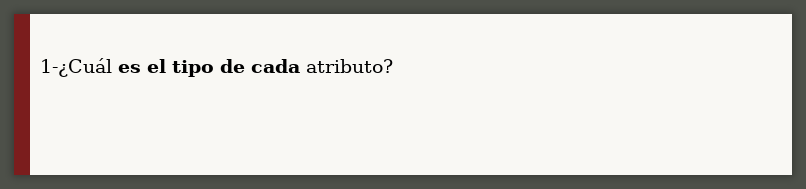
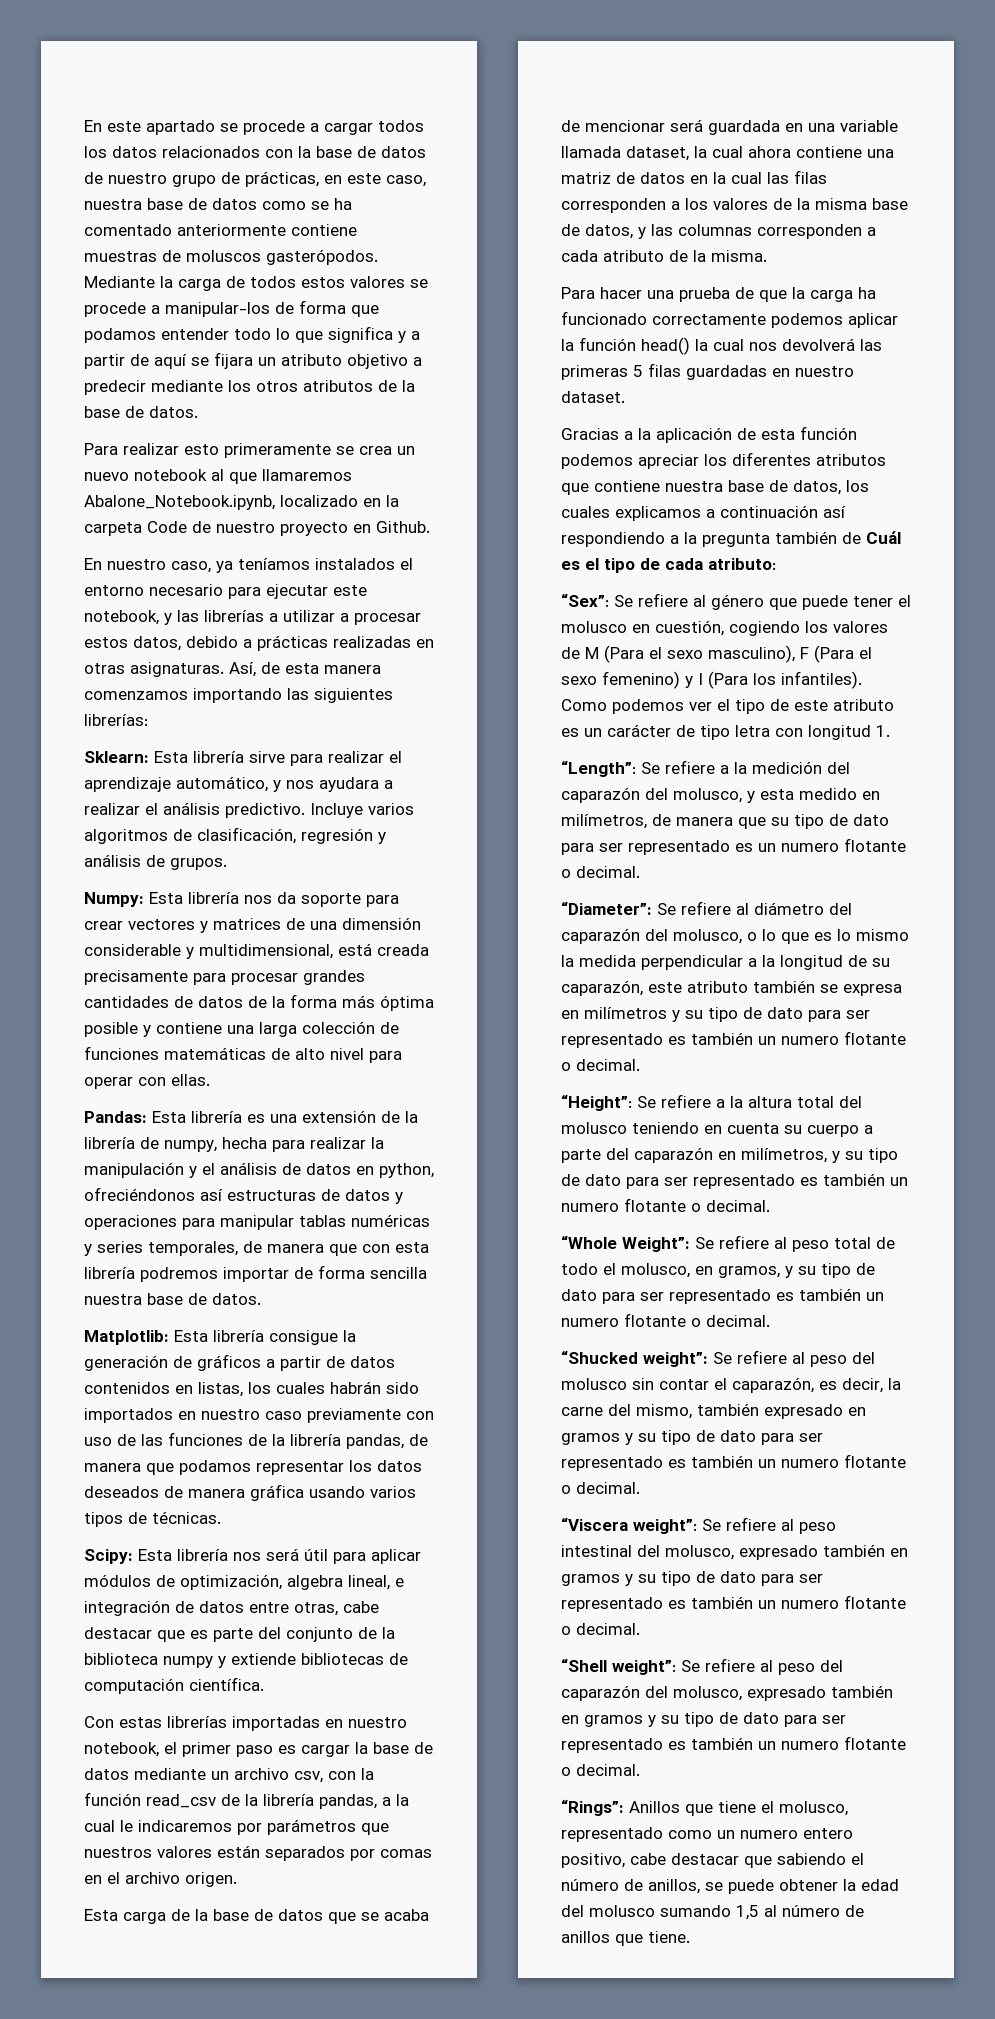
- 1-¿Cuál es el tipo de cada atributo?
+ En este apartado se procede a cargar todos los datos relacionados con la base de datos de nuestro grupo de prácticas, en este caso, nuestra base de datos como se ha comentado anteriormente contiene muestras de moluscos gasterópodos. Mediante la carga de todos estos valores se procede a manipular-los de forma que podamos entender todo lo que significa y a partir de aquí se fijara un atributo objetivo a predecir mediante los otros atributos de la base de datos.
+ Para realizar esto primeramente se crea un nuevo notebook al que llamaremos Abalone_Notebook.ipynb, localizado en la carpeta Code de nuestro proyecto en Github.
+ En nuestro caso, ya teníamos instalados el entorno necesario para ejecutar este notebook, y las librerías a utilizar a procesar estos datos, debido a prácticas realizadas en otras asignaturas. Así, de esta manera comenzamos importando las siguientes librerías:
+ Sklearn: Esta librería sirve para realizar el aprendizaje automático, y nos ayudara a realizar el análisis predictivo. Incluye varios algoritmos de clasificación, regresión y análisis de grupos.
+ Numpy: Esta librería nos da soporte para crear vectores y matrices de una dimensión considerable y multidimensional, está creada precisamente para procesar grandes cantidades de datos de la forma más óptima posible y contiene una larga colección de funciones matemáticas de alto nivel para operar con ellas.
+ Pandas: Esta librería es una extensión de la librería de numpy, hecha para realizar la manipulación y el análisis de datos en python, ofreciéndonos así estructuras de datos y operaciones para manipular tablas numéricas y series temporales, de manera que con esta librería podremos importar de forma sencilla nuestra base de datos.
+ Matplotlib: Esta librería consigue la generación de gráficos a partir de datos contenidos en listas, los cuales habrán sido importados en nuestro caso previamente con uso de las funciones de la librería pandas, de manera que podamos representar los datos deseados de manera gráfica usando varios tipos de técnicas.
+ Scipy: Esta librería nos será útil para aplicar módulos de optimización, algebra lineal, e integración de datos entre otras, cabe destacar que es parte del conjunto de la biblioteca numpy y extiende bibliotecas de computación científica.
+ Con estas librerías importadas en nuestro notebook, el primer paso es cargar la base de datos mediante un archivo csv, con la función read_csv de la librería pandas, a la cual le indicaremos por parámetros que nuestros valores están separados por comas en el archivo origen.
+ Esta carga de la base de datos que se acaba de mencionar será guardada en una variable llamada dataset, la cual ahora contiene una matriz de datos en la cual las filas corresponden a los valores de la misma base de datos, y las columnas corresponden a cada atributo de la misma.
+ Para hacer una prueba de que la carga ha funcionado correctamente podemos aplicar la función head() la cual nos devolverá las primeras 5 filas guardadas en nuestro dataset.
+ Gracias a la aplicación de esta función podemos apreciar los diferentes atributos que contiene nuestra base de datos, los cuales explicamos a continuación así respondiendo a la pregunta también de Cuál es el tipo de cada atributo:
+ “Sex”: Se refiere al género que puede tener el molusco en cuestión, cogiendo los valores de M (Para el sexo masculino), F (Para el sexo femenino) y I (Para los infantiles). Como podemos ver el tipo de este atributo es un carácter de tipo letra con longitud 1.
+ “Length”: Se refiere a la medición del caparazón del molusco, y esta medido en milímetros, de manera que su tipo de dato para ser representado es un numero flotante o decimal.
+ “Diameter”: Se refiere al diámetro del caparazón del molusco, o lo que es lo mismo la medida perpendicular a la longitud de su caparazón, este atributo también se expresa en milímetros y su tipo de dato para ser representado es también un numero flotante o decimal.
+ “Height”: Se refiere a la altura total del molusco teniendo en cuenta su cuerpo a parte del caparazón en milímetros, y su tipo de dato para ser representado es también un numero flotante o decimal.
+ “Whole Weight”: Se refiere al peso total de todo el molusco, en gramos, y su tipo de dato para ser representado es también un numero flotante o decimal.
+ “Shucked weight”: Se refiere al peso del molusco sin contar el caparazón, es decir, la carne del mismo, también expresado en gramos y su tipo de dato para ser representado es también un numero flotante o decimal.
+ “Viscera weight”: Se refiere al peso intestinal del molusco, expresado también en gramos y su tipo de dato para ser representado es también un numero flotante o decimal.
+ “Shell weight”: Se refiere al peso del caparazón del molusco, expresado también en gramos y su tipo de dato para ser representado es también un numero flotante o decimal.
+ “Rings”: Anillos que tiene el molusco, representado como un numero entero positivo, cabe destacar que sabiendo el número de anillos, se puede obtener la edad del molusco sumando 1,5 al número de anillos que tiene.

